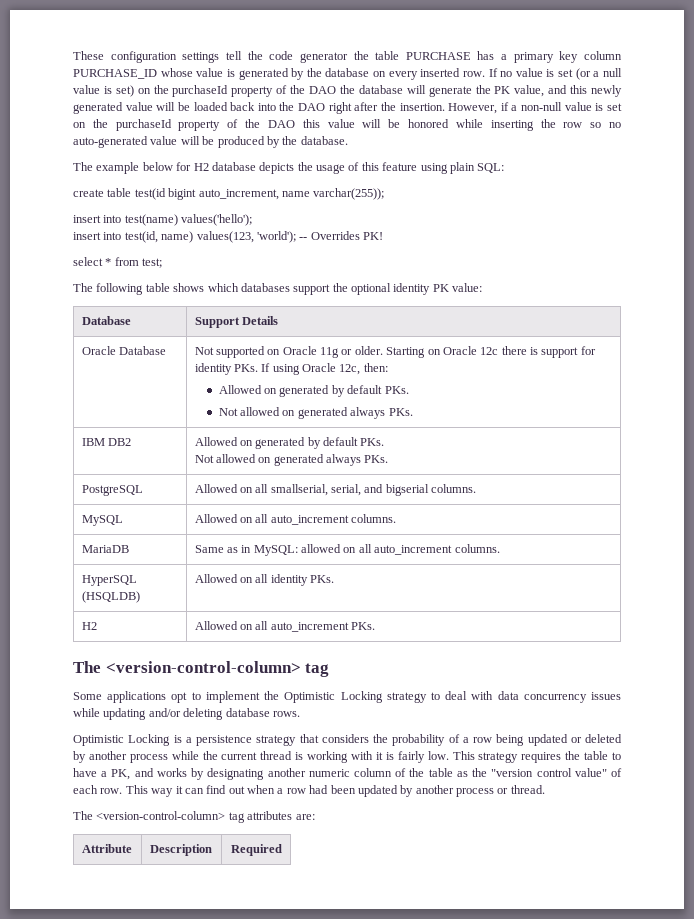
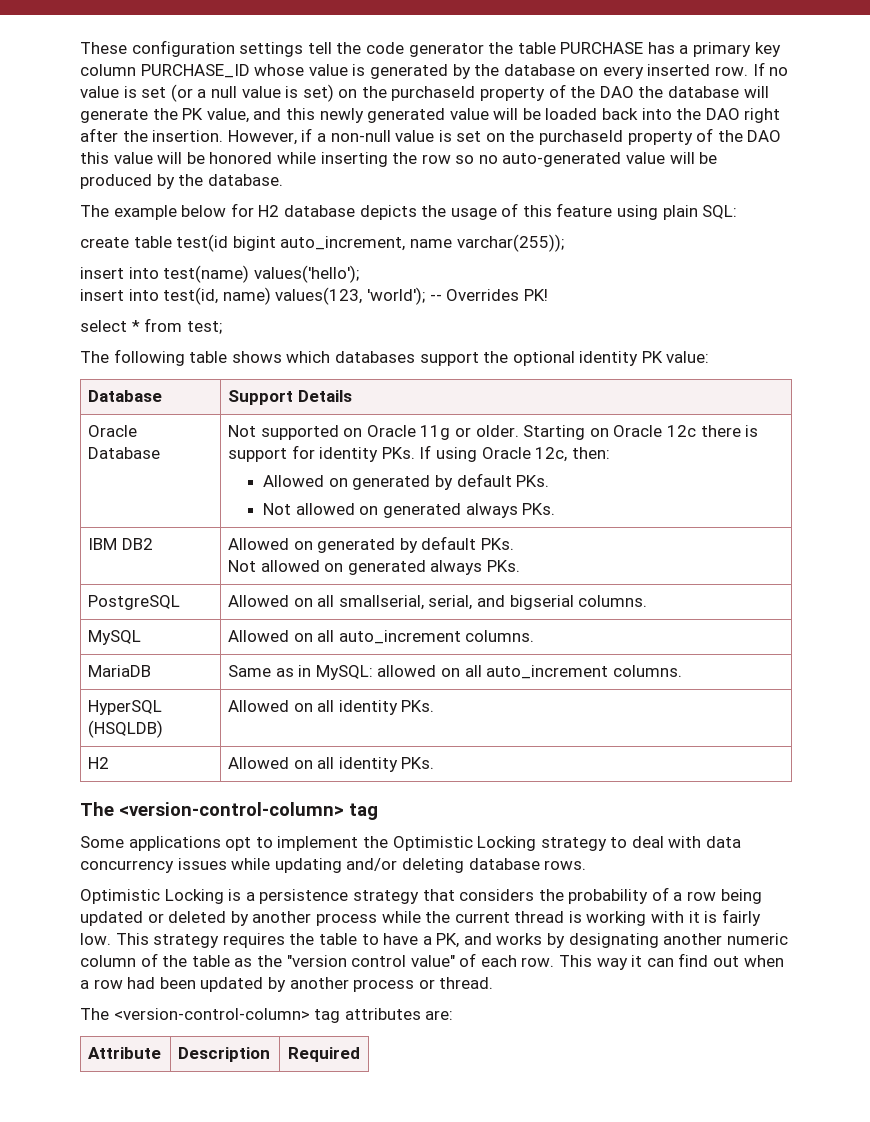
- H2 | Allowed on all auto_increment PKs.
+ H2 | Allowed on all identity PKs.

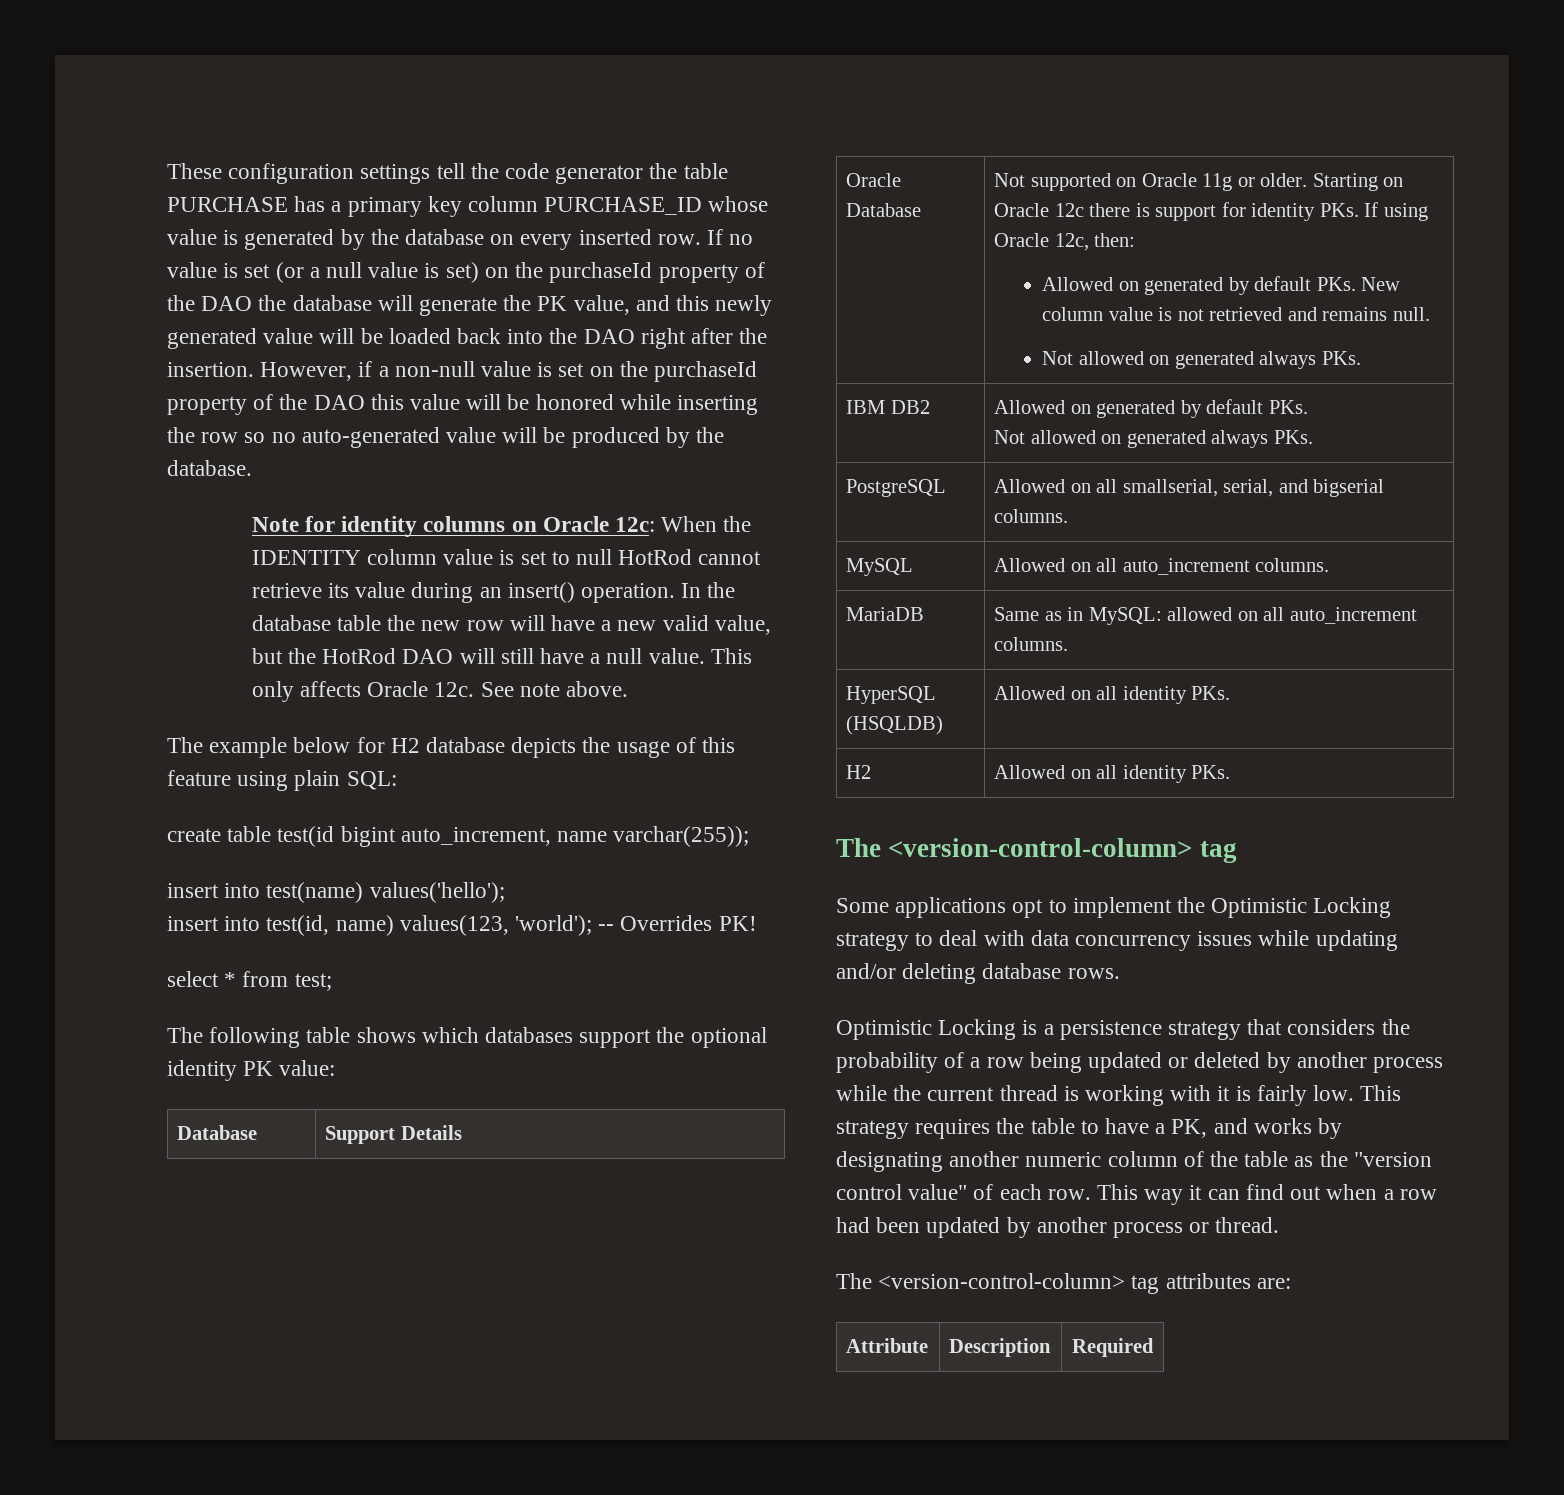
+ Note for identity columns on Oracle 12c: When the IDENTITY column value is set to null HotRod cannot retrieve its value during an insert() operation. In the database table the new row will have a new valid value, but the HotRod DAO will still have a null value. This only affects Oracle 12c. See note above.
  Starting on Oracle 12c there is support for identity PKs. If using Oracle 12c, then:
- Allowed on generated by default PKs.
+ Allowed on generated by default PKs. New column value is not retrieved and remains null.

